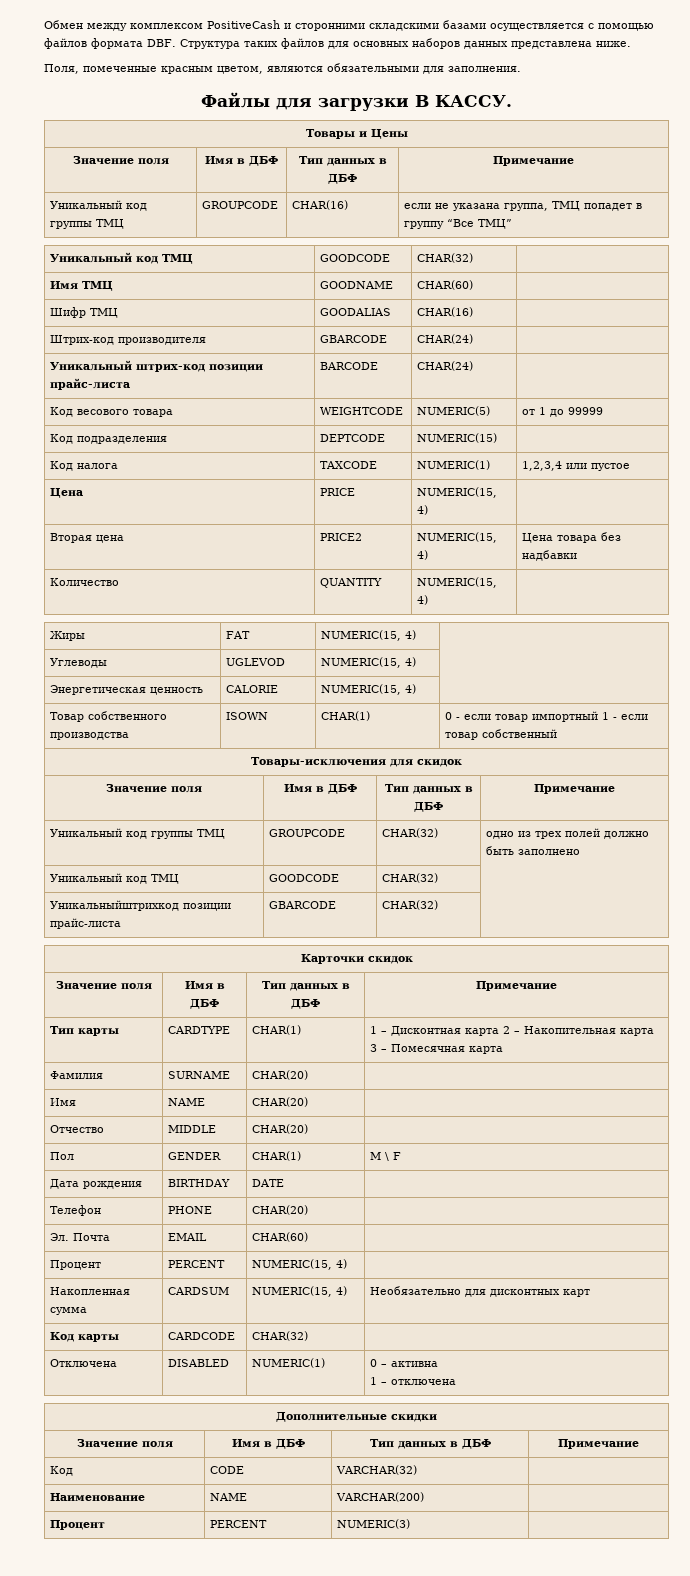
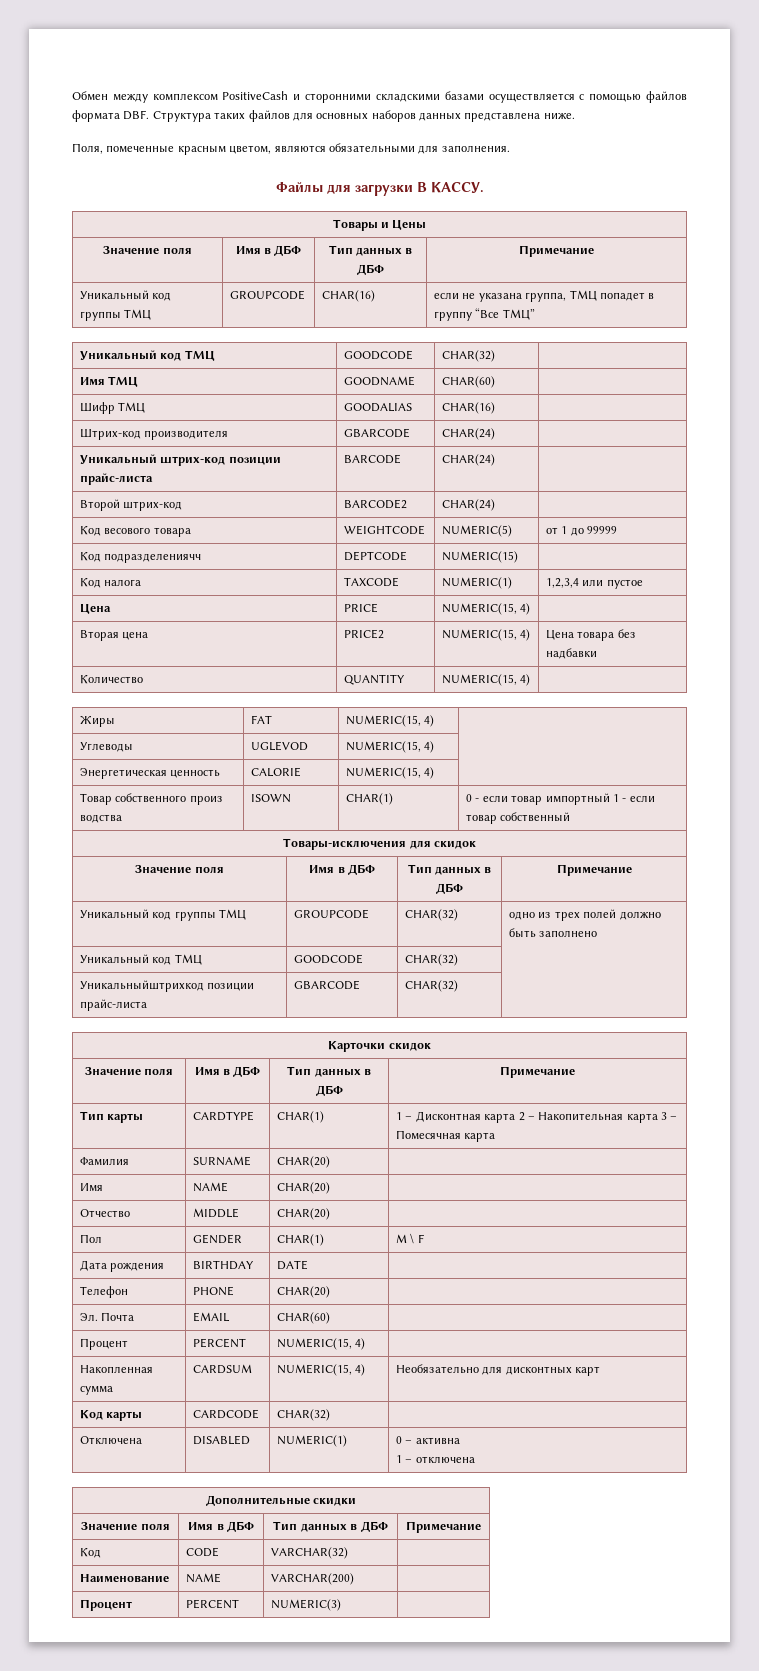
+ Второй штрих-код | BARCODE2 | CHAR(24) |
- Код подразделения | DEPTCODE | NUMERIC(15) |
+ Код подразделениячч | DEPTCODE | NUMERIC(15) |
- Товар собственного производства | ISOWN | CHAR(1) | 0 - если товар импортный 1 - если товар собственный
+ Товар собственного произ водства | ISOWN | CHAR(1) | 0 - если товар импортный 1 - если товар собственный

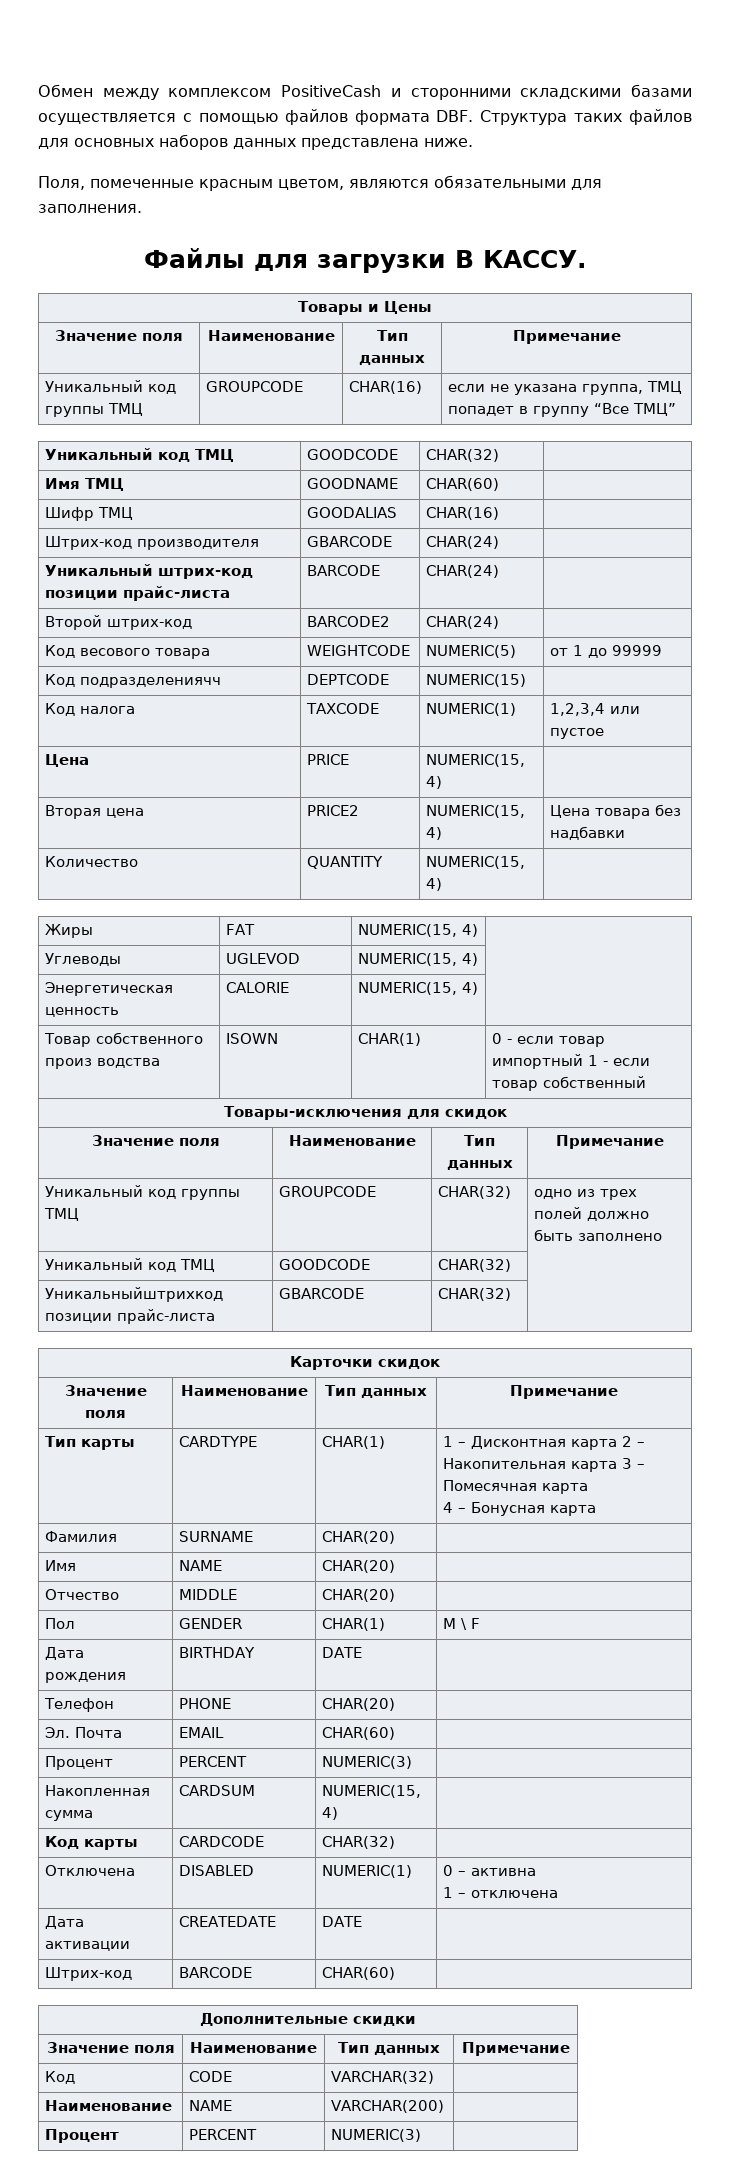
  Товары и Цены
- Значение поля | Имя в ДБФ | Тип данных в ДБФ | Примечание
+ Значение поля | Наименование | Тип данных | Примечание
  Товары-исключения для скидок
- Значение поля | Имя в ДБФ | Тип данных в ДБФ | Примечание
+ Значение поля | Наименование | Тип данных | Примечание
  Карточки скидок
- Значение поля | Имя в ДБФ | Тип данных в ДБФ | Примечание
+ Значение поля | Наименование | Тип данных | Примечание
  Тип карты | CARDTYPE | CHAR(1) | 1 – Дисконтная карта 2 – Накопительная карта 3 – Помесячная карта
+ 4 – Бонусная карта
  Эл. Почта | EMAIL | CHAR(60) |
- Процент | PERCENT | NUMERIC(15, 4) |
+ Процент | PERCENT | NUMERIC(3) |
- Накопленная сумма | CARDSUM | NUMERIC(15, 4) | Необязательно для дисконтных карт
+ Накопленная сумма | CARDSUM | NUMERIC(15, 4) |
+ Дата активации | CREATEDATE | DATE |
+ Штрих-код | BARCODE | CHAR(60) |
  Дополнительные скидки
- Значение поля | Имя в ДБФ | Тип данных в ДБФ | Примечание
+ Значение поля | Наименование | Тип данных | Примечание

